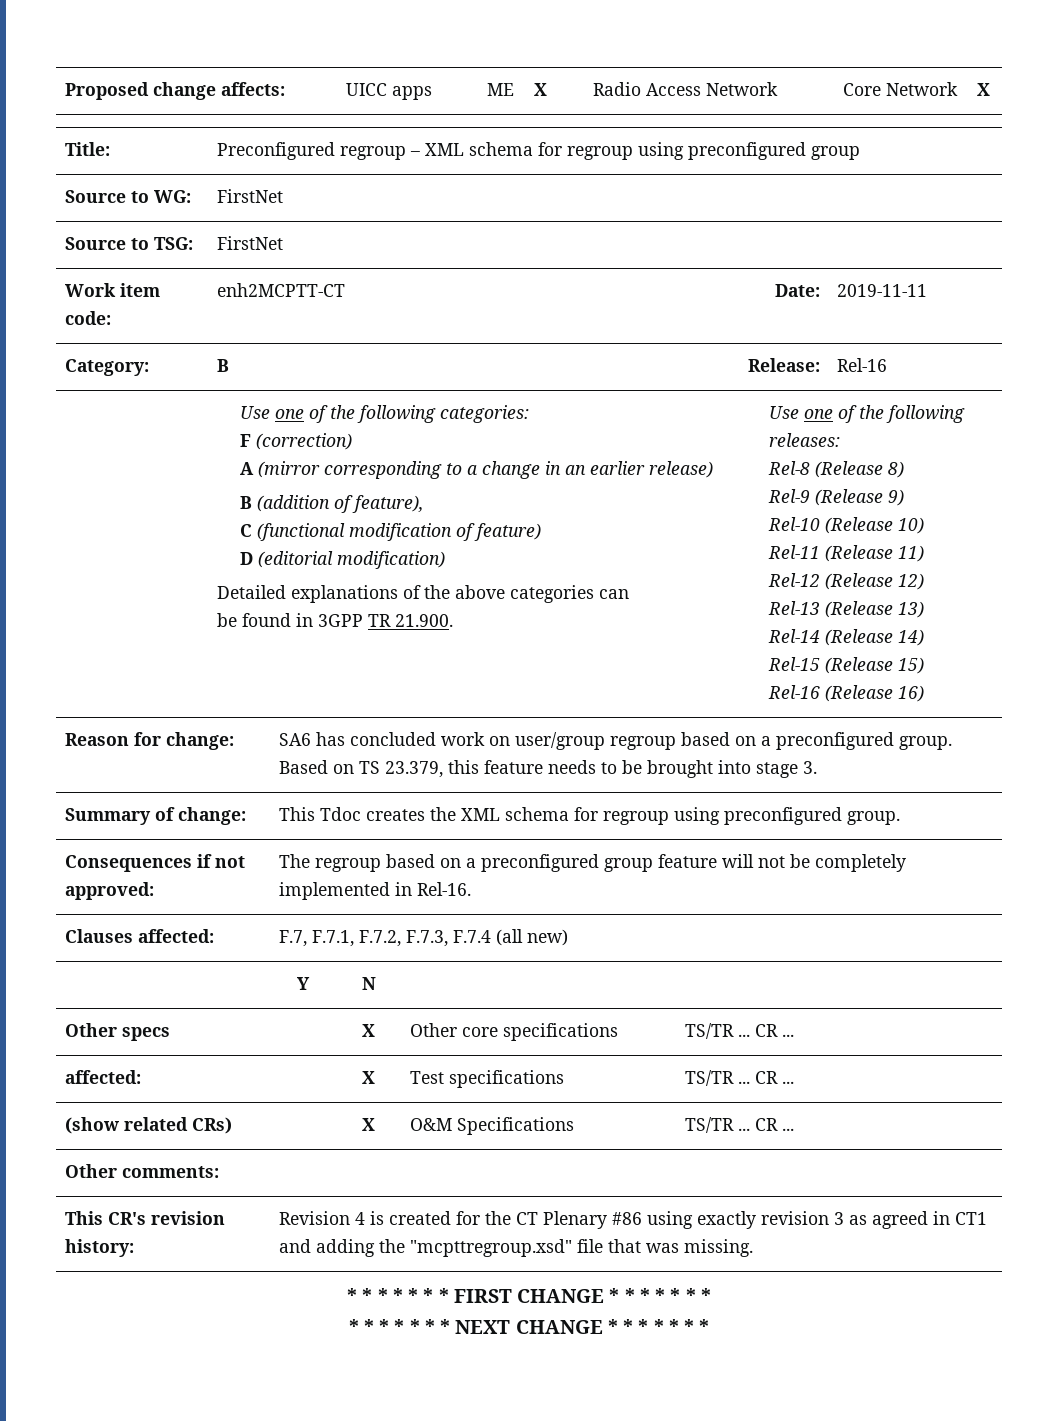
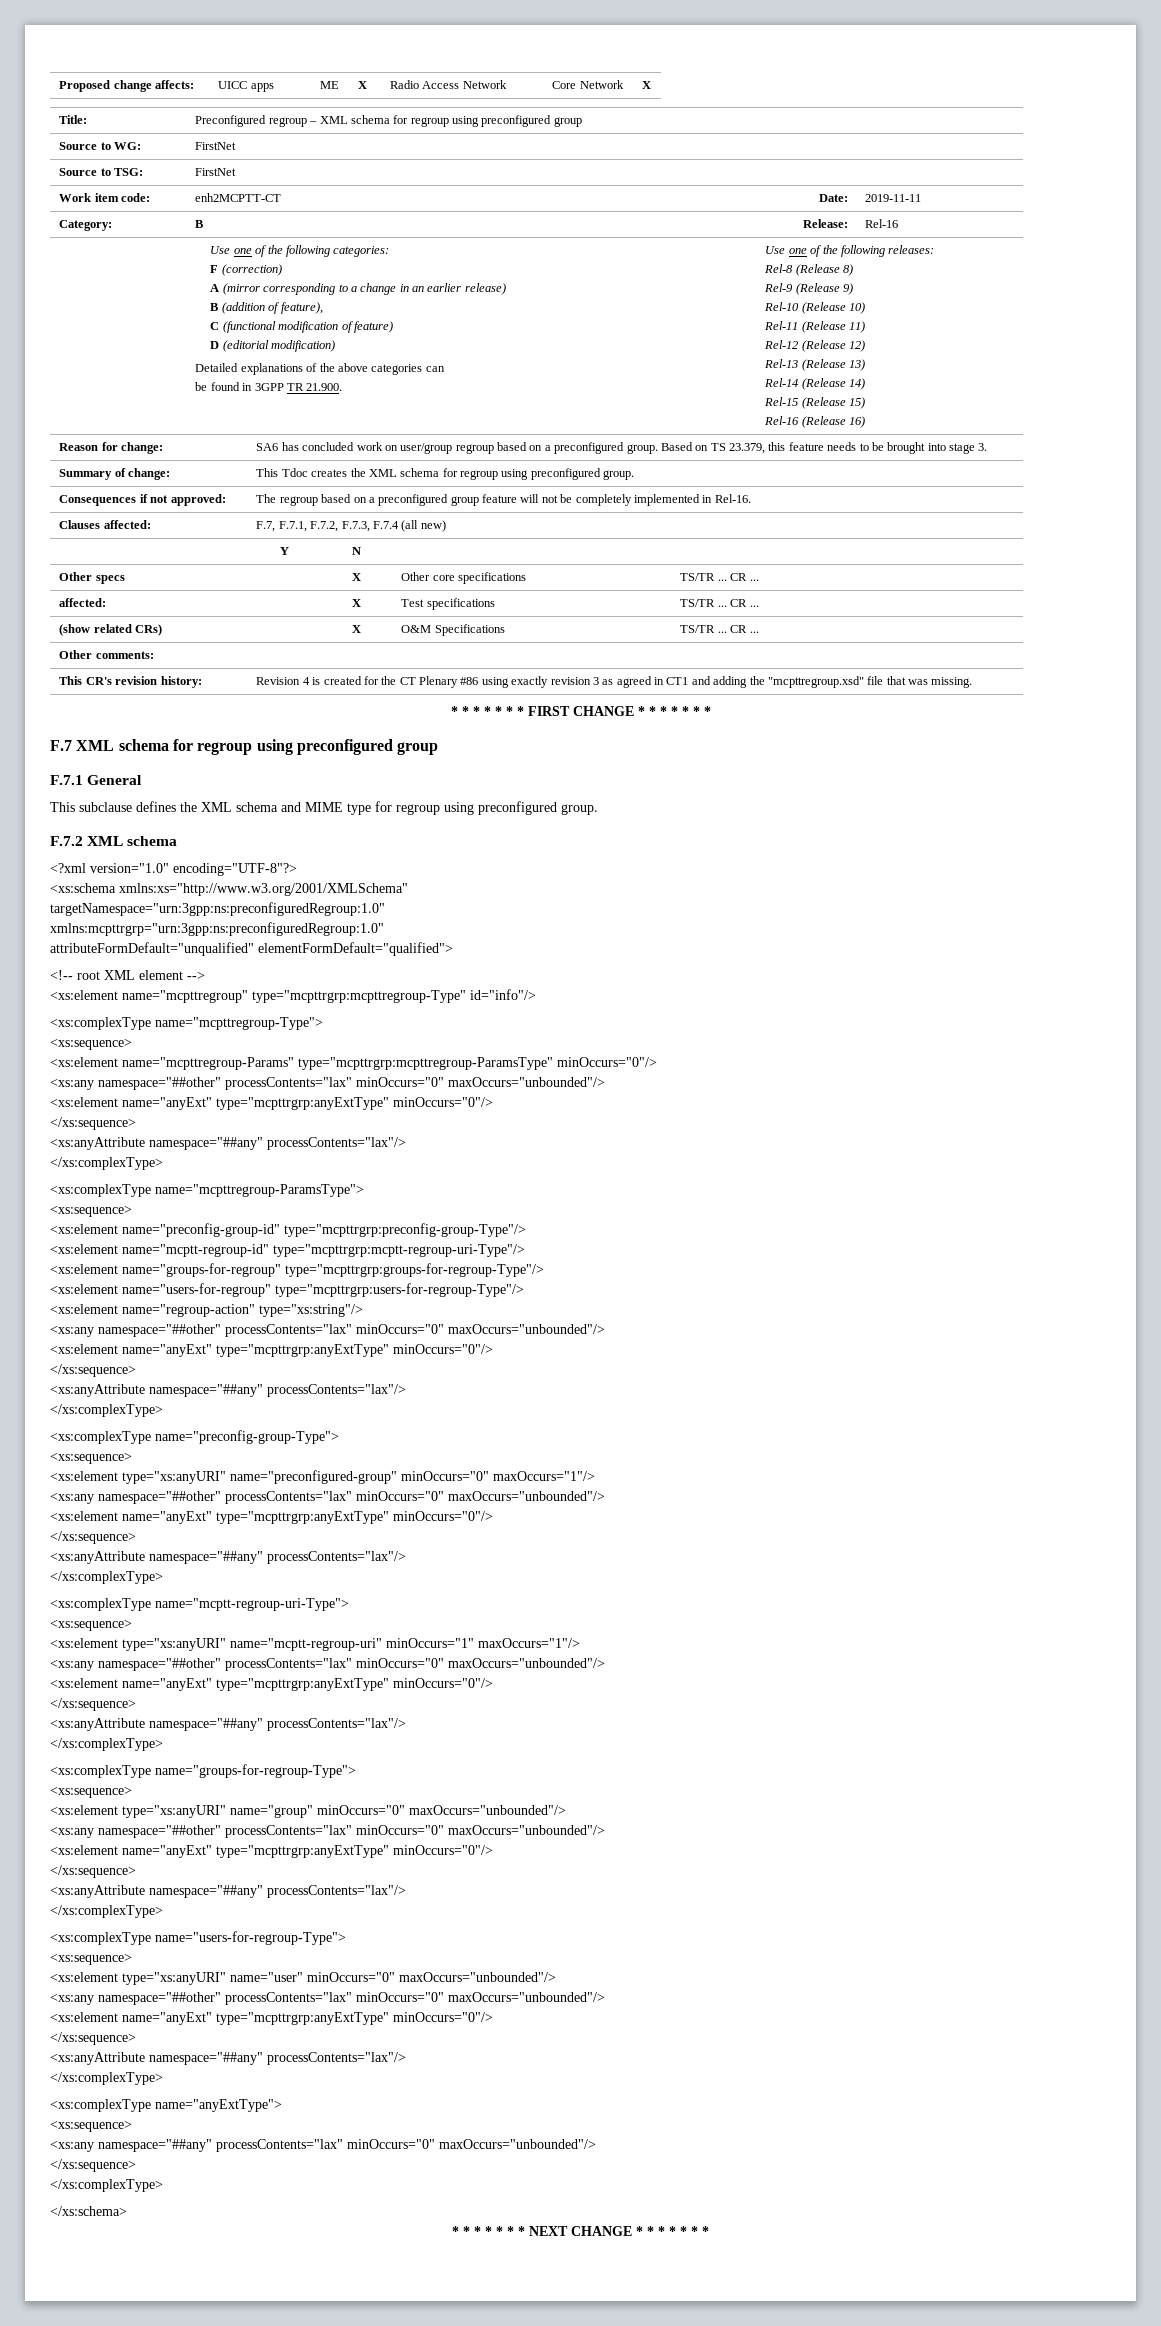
+ F.7 XML schema for regroup using preconfigured group
+ F.7.1 General
+ This subclause defines the XML schema and MIME type for regroup using preconfigured group.
+ F.7.2 XML schema
+ <?xml version="1.0" encoding="UTF-8"?>
+ <xs:schema xmlns:xs="http://www.w3.org/2001/XMLSchema"
+ targetNamespace="urn:3gpp:ns:preconfiguredRegroup:1.0"
+ xmlns:mcpttrgrp="urn:3gpp:ns:preconfiguredRegroup:1.0"
+ attributeFormDefault="unqualified" elementFormDefault="qualified">
+ <!-- root XML element -->
+ <xs:element name="mcpttregroup" type="mcpttrgrp:mcpttregroup-Type" id="info"/>
+ <xs:complexType name="mcpttregroup-Type">
+ <xs:sequence>
+ <xs:element name="mcpttregroup-Params" type="mcpttrgrp:mcpttregroup-ParamsType" minOccurs="0"/>
+ <xs:any namespace="##other" processContents="lax" minOccurs="0" maxOccurs="unbounded"/>
+ <xs:element name="anyExt" type="mcpttrgrp:anyExtType" minOccurs="0"/>
+ </xs:sequence>
+ <xs:anyAttribute namespace="##any" processContents="lax"/>
+ </xs:complexType>
+ <xs:complexType name="mcpttregroup-ParamsType">
+ <xs:sequence>
+ <xs:element name="preconfig-group-id" type="mcpttrgrp:preconfig-group-Type"/>
+ <xs:element name="mcptt-regroup-id" type="mcpttrgrp:mcptt-regroup-uri-Type"/>
+ <xs:element name="groups-for-regroup" type="mcpttrgrp:groups-for-regroup-Type"/>
+ <xs:element name="users-for-regroup" type="mcpttrgrp:users-for-regroup-Type"/>
+ <xs:element name="regroup-action" type="xs:string"/>
+ <xs:any namespace="##other" processContents="lax" minOccurs="0" maxOccurs="unbounded"/>
+ <xs:element name="anyExt" type="mcpttrgrp:anyExtType" minOccurs="0"/>
+ </xs:sequence>
+ <xs:anyAttribute namespace="##any" processContents="lax"/>
+ </xs:complexType>
+ <xs:complexType name="preconfig-group-Type">
+ <xs:sequence>
+ <xs:element type="xs:anyURI" name="preconfigured-group" minOccurs="0" maxOccurs="1"/>
+ <xs:any namespace="##other" processContents="lax" minOccurs="0" maxOccurs="unbounded"/>
+ <xs:element name="anyExt" type="mcpttrgrp:anyExtType" minOccurs="0"/>
+ </xs:sequence>
+ <xs:anyAttribute namespace="##any" processContents="lax"/>
+ </xs:complexType>
+ <xs:complexType name="mcptt-regroup-uri-Type">
+ <xs:sequence>
+ <xs:element type="xs:anyURI" name="mcptt-regroup-uri" minOccurs="1" maxOccurs="1"/>
+ <xs:any namespace="##other" processContents="lax" minOccurs="0" maxOccurs="unbounded"/>
+ <xs:element name="anyExt" type="mcpttrgrp:anyExtType" minOccurs="0"/>
+ </xs:sequence>
+ <xs:anyAttribute namespace="##any" processContents="lax"/>
+ </xs:complexType>
+ <xs:complexType name="groups-for-regroup-Type">
+ <xs:sequence>
+ <xs:element type="xs:anyURI" name="group" minOccurs="0" maxOccurs="unbounded"/>
+ <xs:any namespace="##other" processContents="lax" minOccurs="0" maxOccurs="unbounded"/>
+ <xs:element name="anyExt" type="mcpttrgrp:anyExtType" minOccurs="0"/>
+ </xs:sequence>
+ <xs:anyAttribute namespace="##any" processContents="lax"/>
+ </xs:complexType>
+ <xs:complexType name="users-for-regroup-Type">
+ <xs:sequence>
+ <xs:element type="xs:anyURI" name="user" minOccurs="0" maxOccurs="unbounded"/>
+ <xs:any namespace="##other" processContents="lax" minOccurs="0" maxOccurs="unbounded"/>
+ <xs:element name="anyExt" type="mcpttrgrp:anyExtType" minOccurs="0"/>
+ </xs:sequence>
+ <xs:anyAttribute namespace="##any" processContents="lax"/>
+ </xs:complexType>
+ <xs:complexType name="anyExtType">
+ <xs:sequence>
+ <xs:any namespace="##any" processContents="lax" minOccurs="0" maxOccurs="unbounded"/>
+ </xs:sequence>
+ </xs:complexType>
+ </xs:schema>

